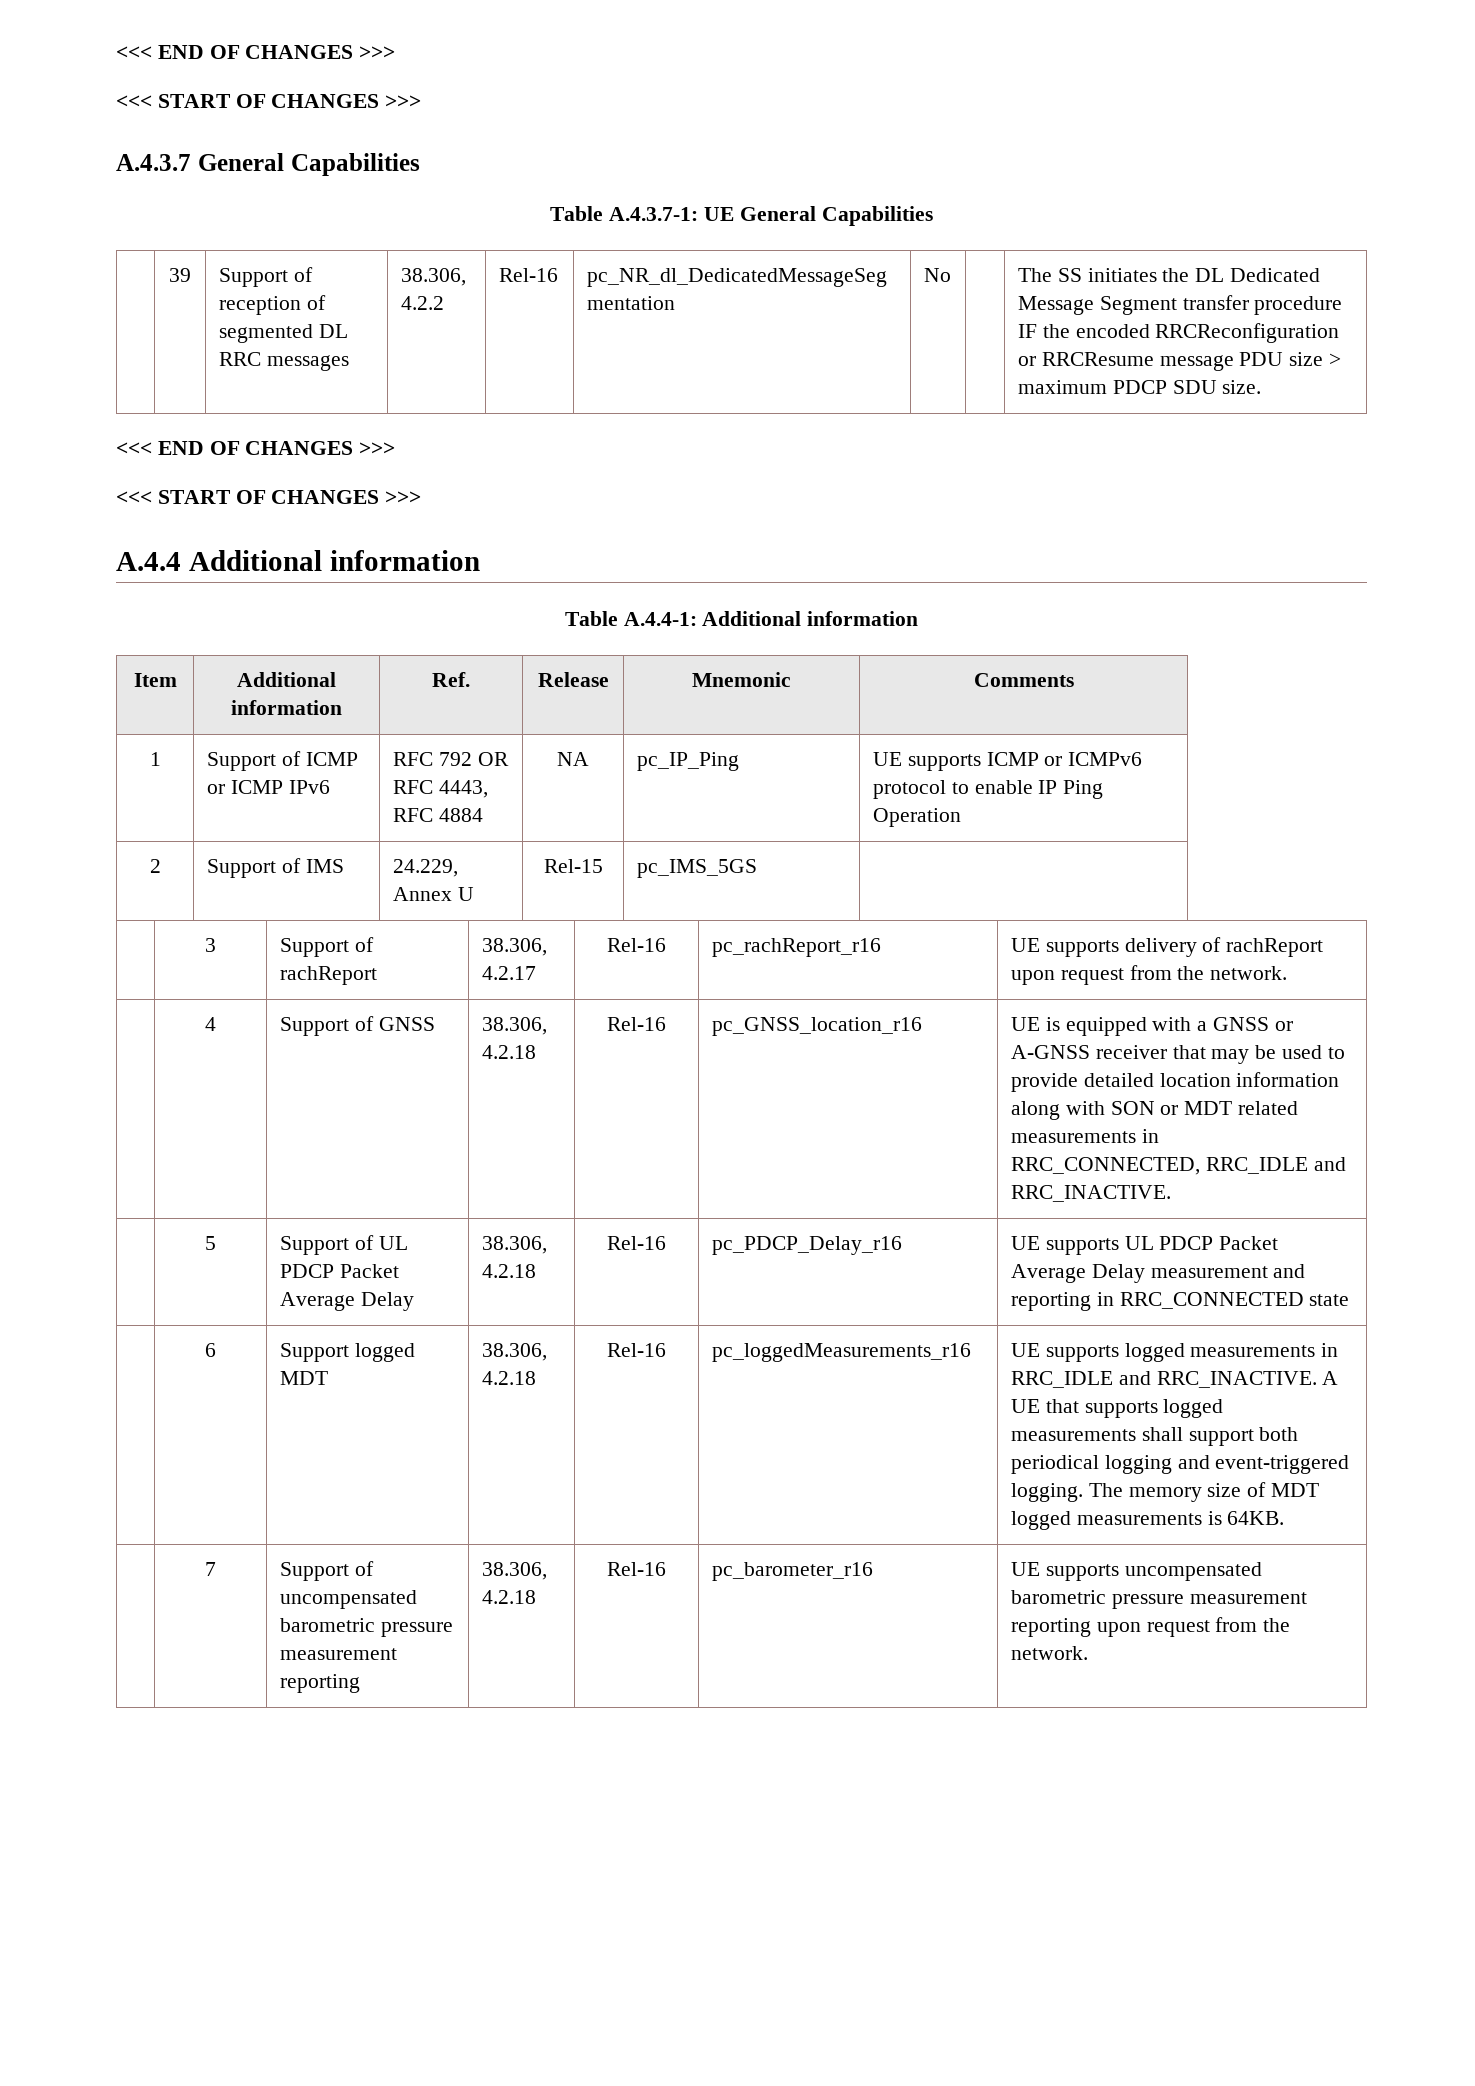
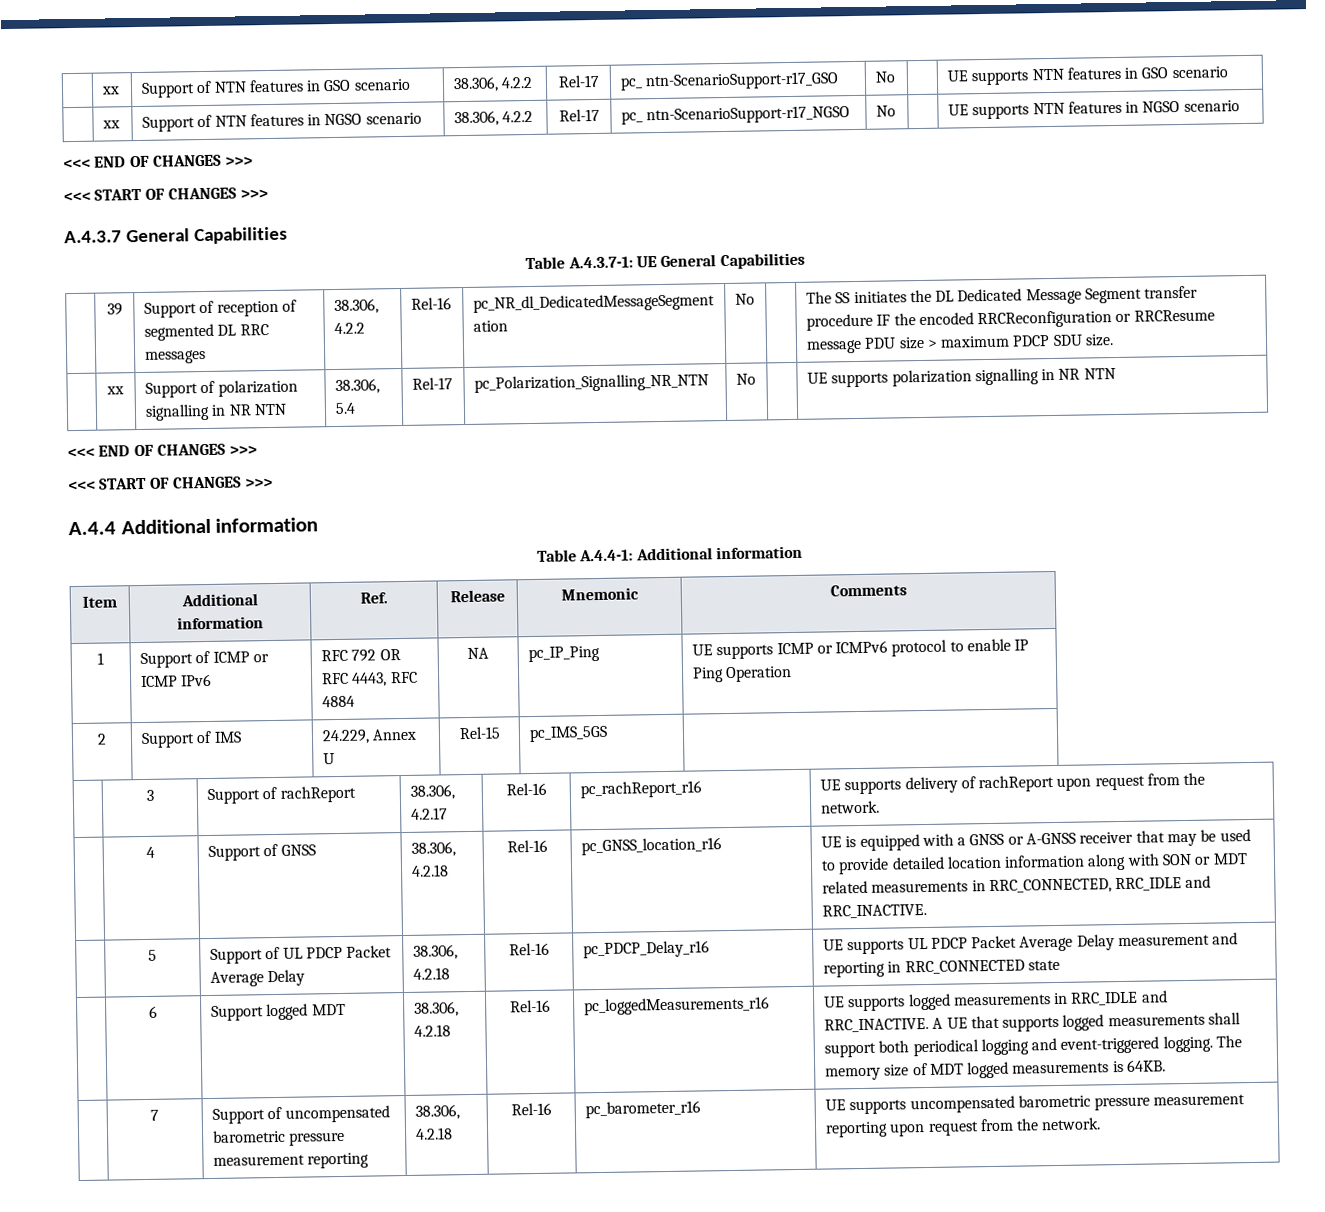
+ | xx | Support of NTN features in GSO scenario | 38.306, 4.2.2 | Rel-17 | pc_ ntn-ScenarioSupport-r17_GSO | No | | UE supports NTN features in GSO scenario
+ | xx | Support of NTN features in NGSO scenario | 38.306, 4.2.2 | Rel-17 | pc_ ntn-ScenarioSupport-r17_NGSO | No | | UE supports NTN features in NGSO scenario
+ | xx | Support of polarization signalling in NR NTN | 38.306, 5.4 | Rel-17 | pc_Polarization_Signalling_NR_NTN | No | | UE supports polarization signalling in NR NTN

